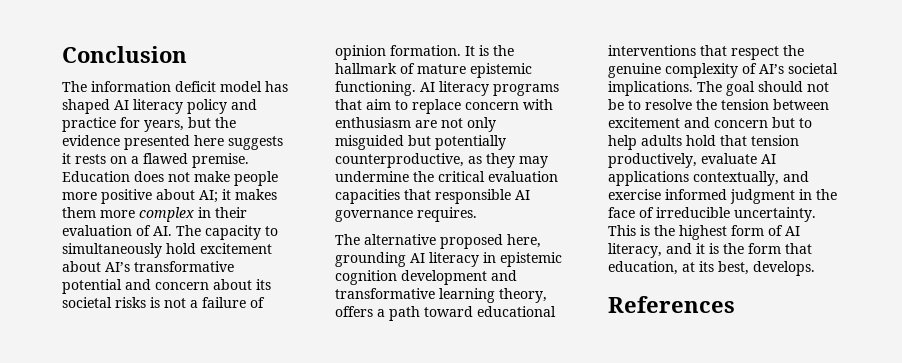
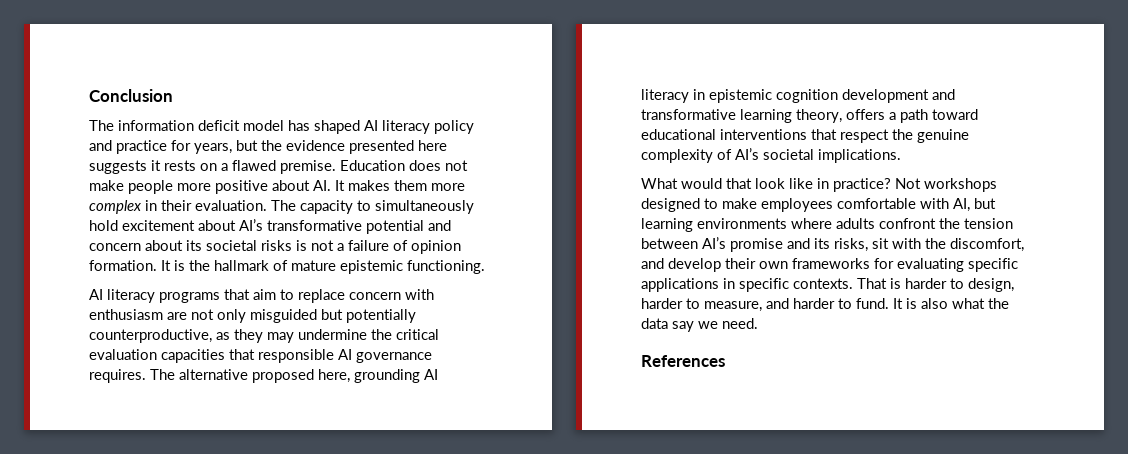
- Education does not make people more positive about AI; it makes them more complex in their evaluation of AI. The capacity to simultaneously hold excitement about AI’s transformative potential and concern about its societal risks is not a failure of opinion formation.
+ Education does not make people more positive about AI. It makes them more complex in their evaluation. The capacity to simultaneously hold excitement about AI’s transformative potential and concern about its societal risks is not a failure of opinion formation.
- It is the hallmark of mature epistemic functioning. AI literacy programs that aim to replace concern with enthusiasm are not only misguided but potentially counterproductive, as they may undermine the critical evaluation capacities that responsible AI governance requires.
- The alternative proposed here, grounding AI literacy in epistemic cognition development and transformative learning theory, offers a path toward educational interventions that respect the genuine complexity of AI’s societal implications. The goal should not be to resolve the tension between excitement and concern but to help adults hold that tension productively, evaluate AI applications contextually, and exercise informed judgment in the face of irreducible uncertainty. This is the highest form of AI literacy, and it is the form that education, at its best, develops.
+ It is the hallmark of mature epistemic functioning.
+ AI literacy programs that aim to replace concern with enthusiasm are not only misguided but potentially counterproductive, as they may undermine the critical evaluation capacities that responsible AI governance requires. The alternative proposed here, grounding AI literacy in epistemic cognition development and transformative learning theory, offers a path toward educational interventions that respect the genuine complexity of AI’s societal implications.
+ What would that look like in practice? Not workshops designed to make employees comfortable with AI, but learning environments where adults confront the tension between AI’s promise and its risks, sit with the discomfort, and develop their own frameworks for evaluating specific applications in specific contexts. That is harder to design, harder to measure, and harder to fund. It is also what the data say we need.

